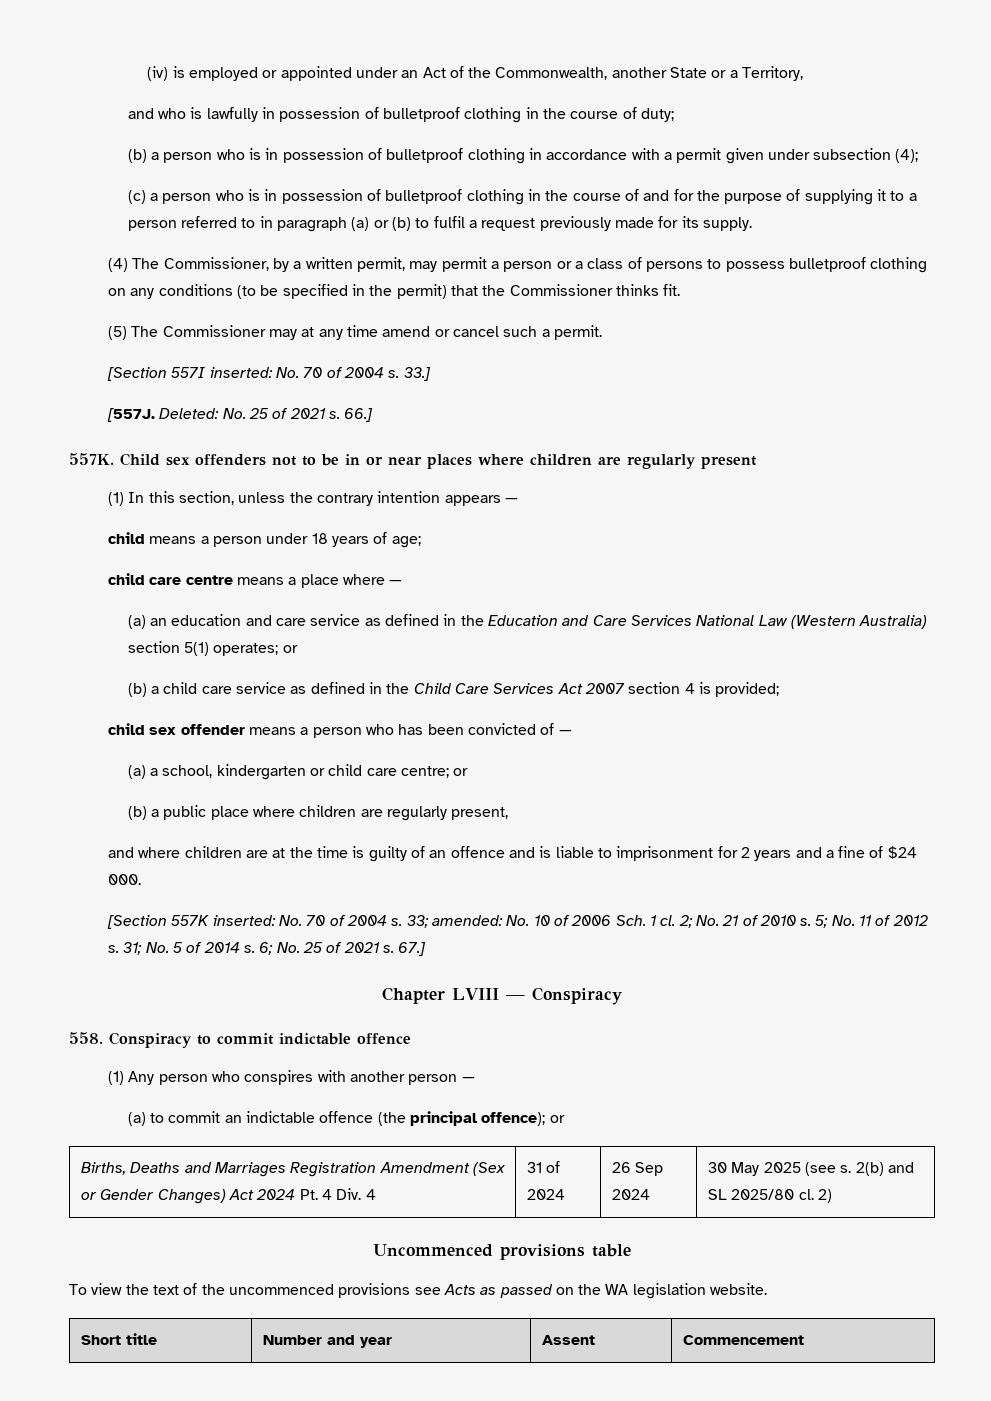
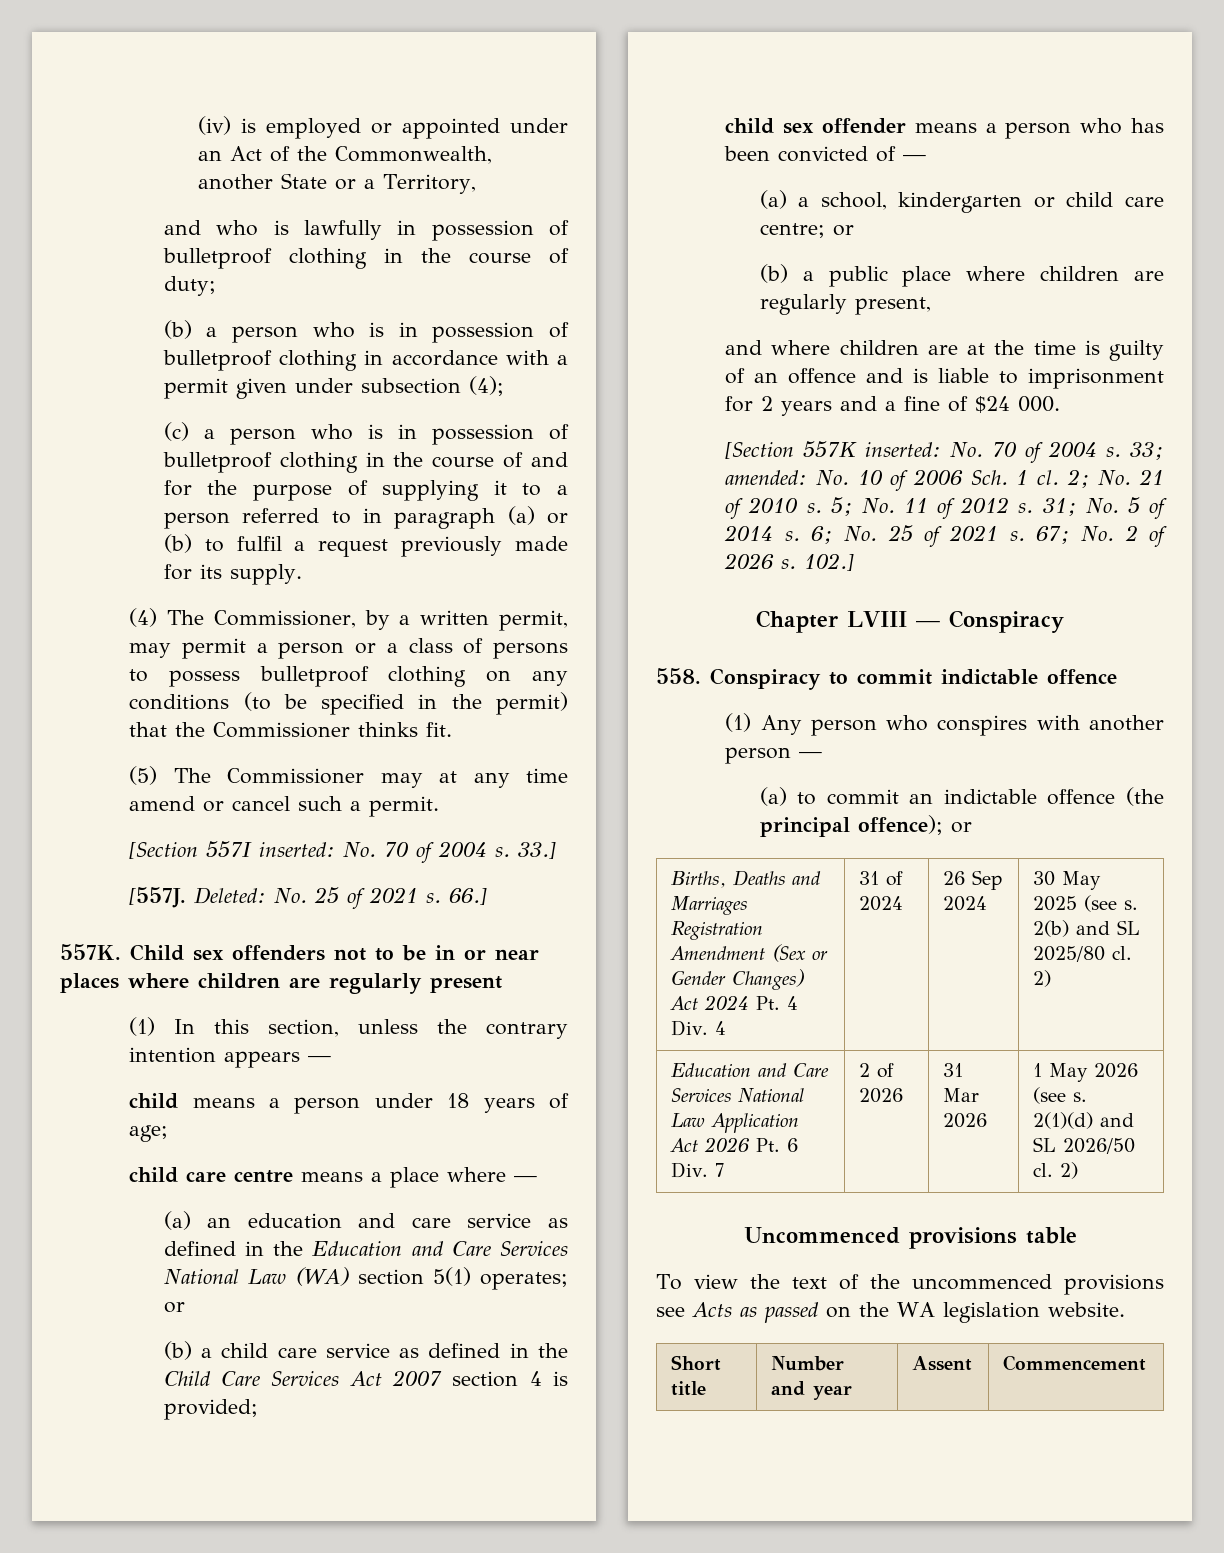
- (a) an education and care service as defined in the Education and Care Services National Law (Western Australia) section 5(1) operates; or
+ (a) an education and care service as defined in the Education and Care Services National Law (WA) section 5(1) operates; or
- 67.]
+ 67; No. 2 of 2026 s. 102.]
+ Education and Care Services National Law Application Act 2026 Pt. 6 Div. 7 | 2 of 2026 | 31 Mar 2026 | 1 May 2026 (see s. 2(1)(d) and SL 2026/50 cl. 2)

